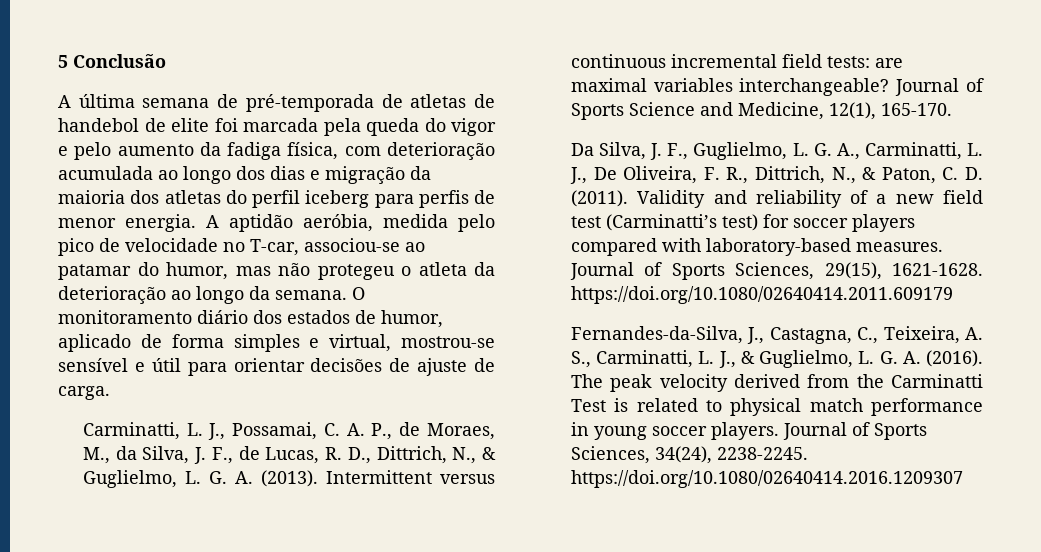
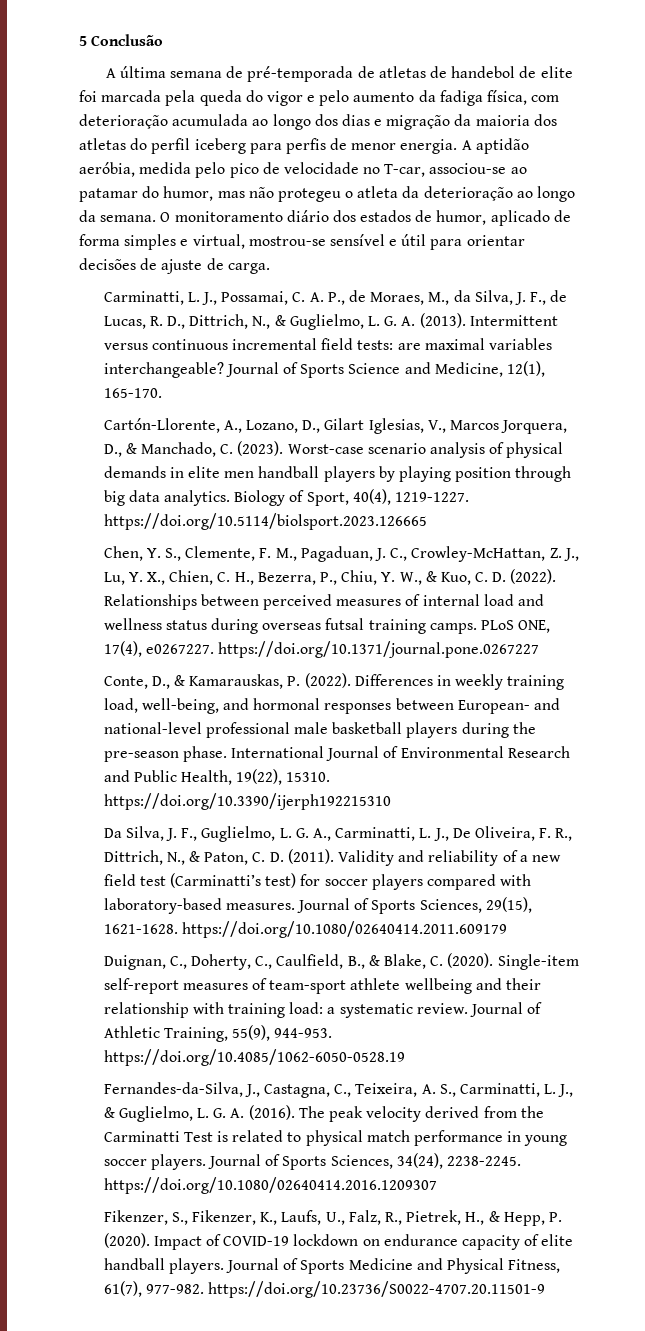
+ Cartón-Llorente, A., Lozano, D., Gilart Iglesias, V., Marcos Jorquera, D., & Manchado, C. (2023). Worst-case scenario analysis of physical demands in elite men handball players by playing position through big data analytics. Biology of Sport, 40(4), 1219-1227. https://doi.org/10.5114/biolsport.2023.126665
+ Chen, Y. S., Clemente, F. M., Pagaduan, J. C., Crowley-McHattan, Z. J., Lu, Y. X., Chien, C. H., Bezerra, P., Chiu, Y. W., & Kuo, C. D. (2022). Relationships between perceived measures of internal load and wellness status during overseas futsal training camps. PLoS ONE, 17(4), e0267227. https://doi.org/10.1371/journal.pone.0267227
+ Conte, D., & Kamarauskas, P. (2022). Differences in weekly training load, well-being, and hormonal responses between European- and national-level professional male basketball players during the pre-season phase. International Journal of Environmental Research and Public Health, 19(22), 15310. https://doi.org/10.3390/ijerph192215310
+ Duignan, C., Doherty, C., Caulfield, B., & Blake, C. (2020). Single-item self-report measures of team-sport athlete wellbeing and their relationship with training load: a systematic review. Journal of Athletic Training, 55(9), 944-953. https://doi.org/10.4085/1062-6050-0528.19
+ Fikenzer, S., Fikenzer, K., Laufs, U., Falz, R., Pietrek, H., & Hepp, P. (2020). Impact of COVID-19 lockdown on endurance capacity of elite handball players. Journal of Sports Medicine and Physical Fitness, 61(7), 977-982. https://doi.org/10.23736/S0022-4707.20.11501-9

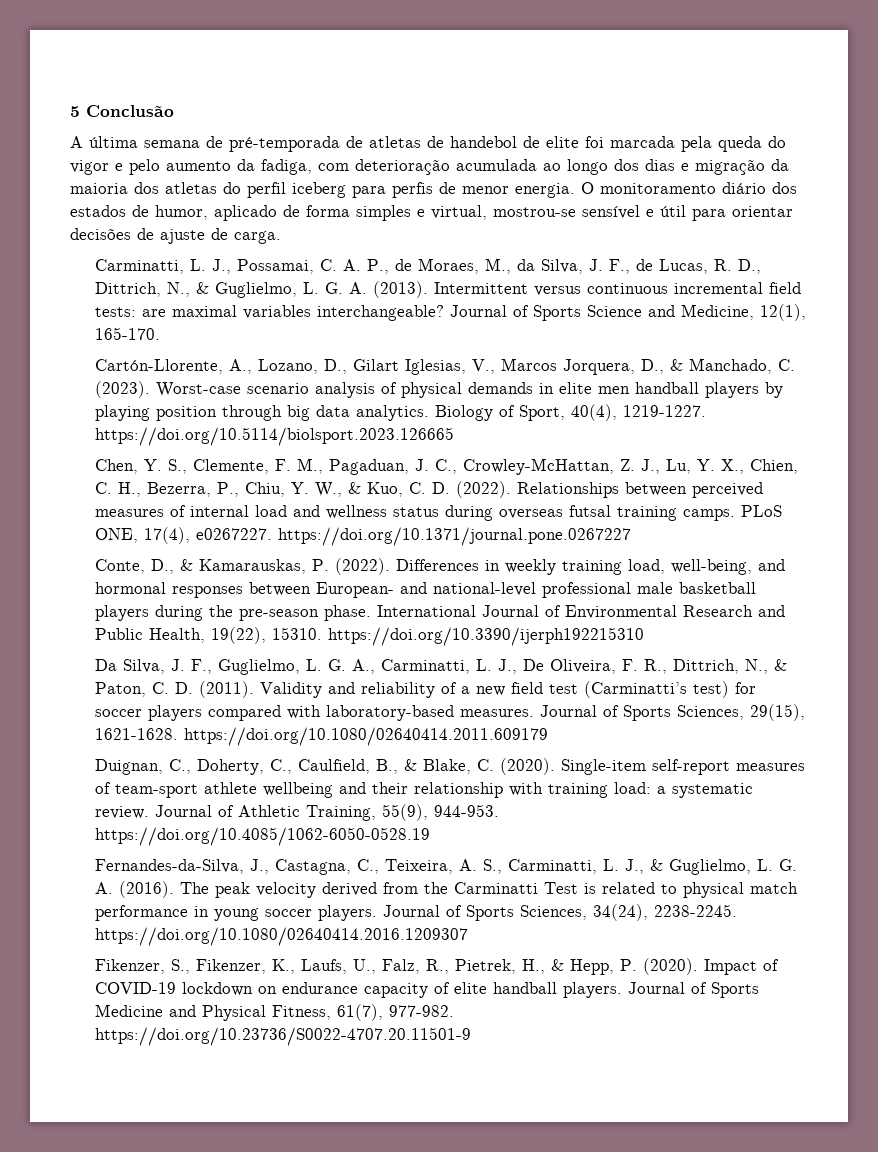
- A última semana de pré-temporada de atletas de handebol de elite foi marcada pela queda do vigor e pelo aumento da fadiga física, com deterioração acumulada ao longo dos dias e migração da maioria dos atletas do perfil iceberg para perfis de menor energia.
+ A última semana de pré-temporada de atletas de handebol de elite foi marcada pela queda do vigor e pelo aumento da fadiga, com deterioração acumulada ao longo dos dias e migração da maioria dos atletas do perfil iceberg para perfis de menor energia.
- A aptidão aeróbia, medida pelo pico de velocidade no T-car, associou-se ao patamar do humor, mas não protegeu o atleta da deterioração ao longo da semana.

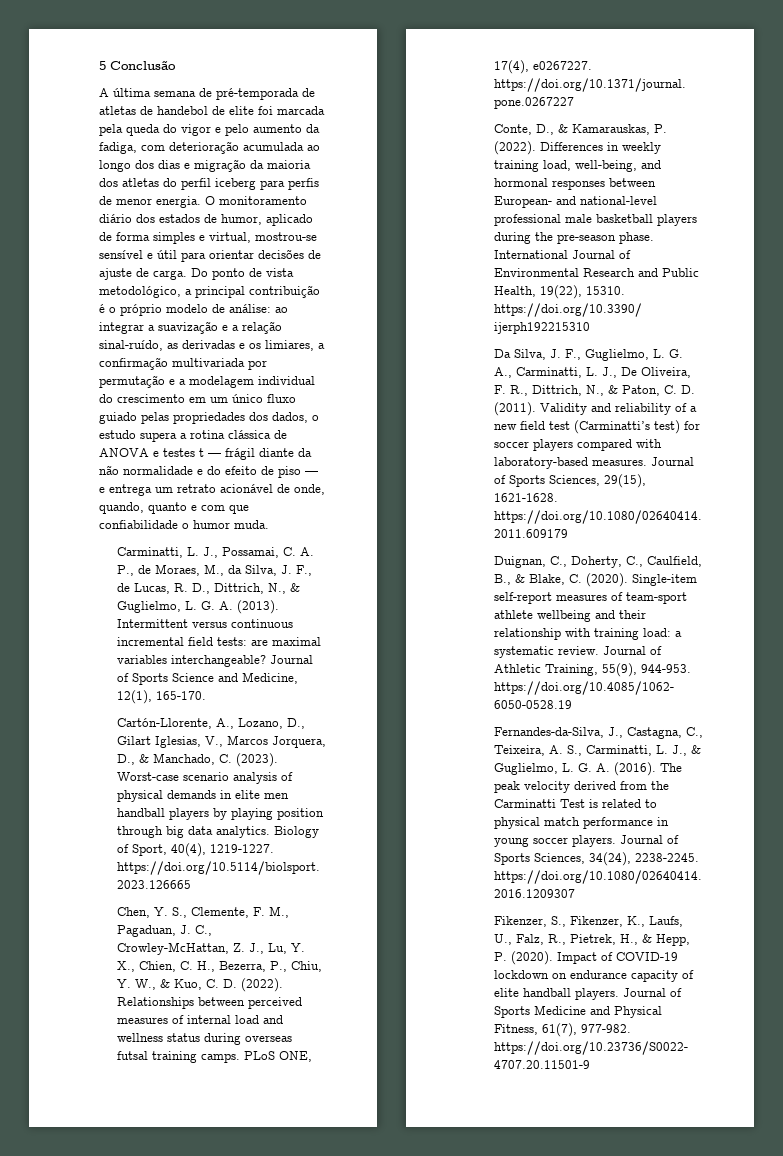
+ Do ponto de vista metodológico, a principal contribuição é o próprio modelo de análise: ao integrar a suavização e a relação sinal-ruído, as derivadas e os limiares, a confirmação multivariada por permutação e a modelagem individual do crescimento em um único fluxo guiado pelas propriedades dos dados, o estudo supera a rotina clássica de ANOVA e testes t — frágil diante da não normalidade e do efeito de piso — e entrega um retrato acionável de onde, quando, quanto e com que confiabilidade o humor muda.

